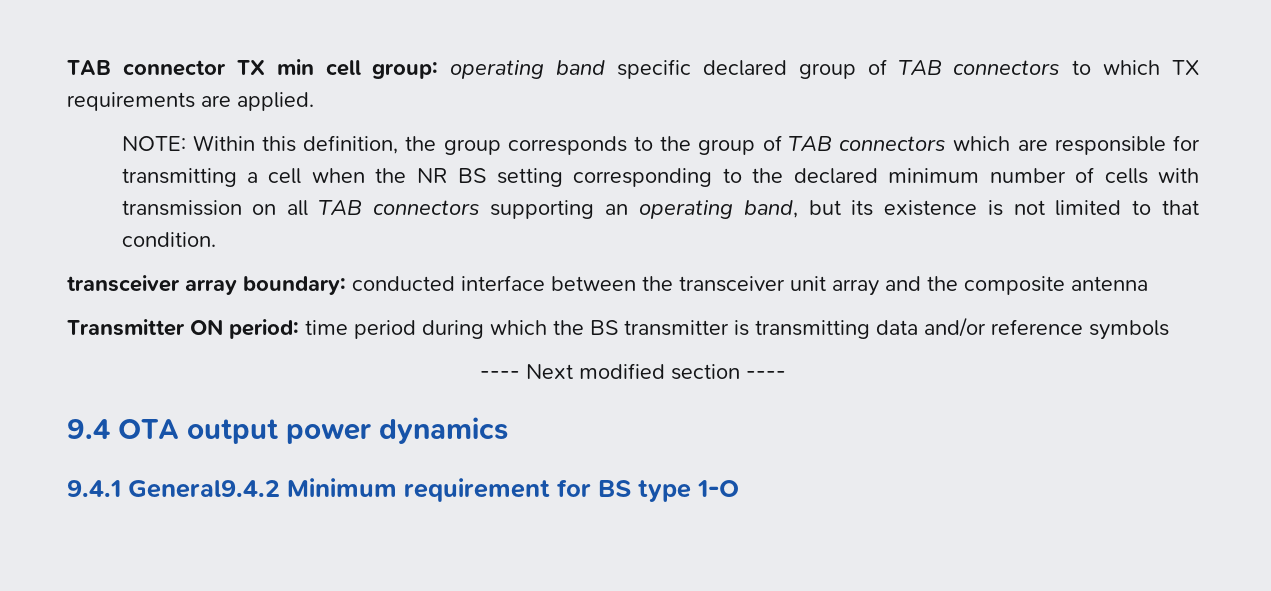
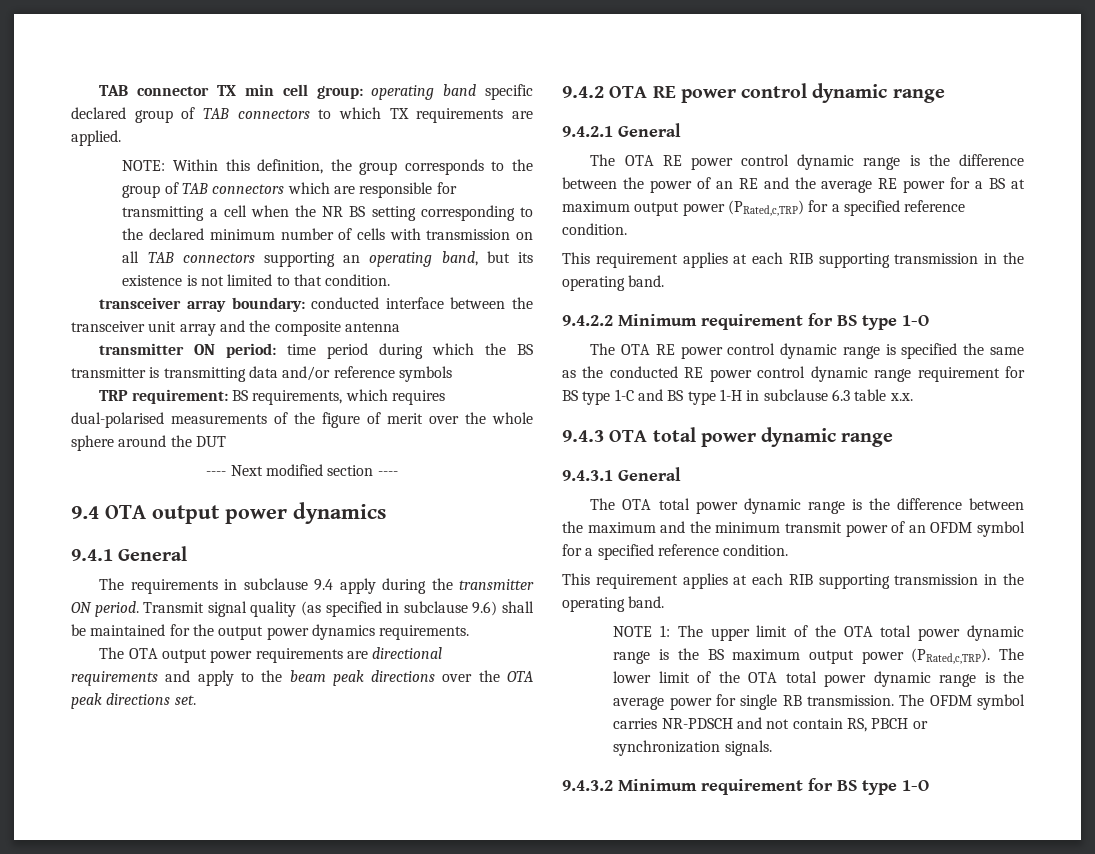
- Transmitter ON period: time period during which the BS transmitter is transmitting data and/or reference symbols
+ transmitter ON period: time period during which the BS transmitter is transmitting data and/or reference symbols
+ TRP requirement: BS requirements, which requires dual-polarised measurements of the figure of merit over the whole sphere around the DUT
- 9.4.1 General9.4.2 Minimum requirement for BS type 1-O
+ 9.4.1 General
+ The requirements in subclause 9.4 apply during the transmitter ON period. Transmit signal quality (as specified in subclause 9.6) shall be maintained for the output power dynamics requirements.
+ The OTA output power requirements are directional requirements and apply to the beam peak directions over the OTA peak directions set.
+ 9.4.2 OTA RE power control dynamic range
+ 9.4.2.1 General
+ The OTA RE power control dynamic range is the difference between the power of an RE and the average RE power for a BS at maximum output power (PRated,c,TRP) for a specified reference condition.
+ This requirement applies at each RIB supporting transmission in the operating band.
+ 9.4.2.2 Minimum requirement for BS type 1-O
+ The OTA RE power control dynamic range is specified the same as the conducted RE power control dynamic range requirement for BS type 1-C and BS type 1-H in subclause 6.3 table x.x.
+ 9.4.3 OTA total power dynamic range
+ 9.4.3.1 General
+ The OTA total power dynamic range is the difference between the maximum and the minimum transmit power of an OFDM symbol for a specified reference condition.
+ This requirement applies at each RIB supporting transmission in the operating band.
+ NOTE 1: The upper limit of the OTA total power dynamic range is the BS maximum output power (PRated,c,TRP). The lower limit of the OTA total power dynamic range is the average power for single RB transmission. The OFDM symbol carries NR-PDSCH and not contain RS, PBCH or synchronization signals.
+ 9.4.3.2 Minimum requirement for BS type 1-O

